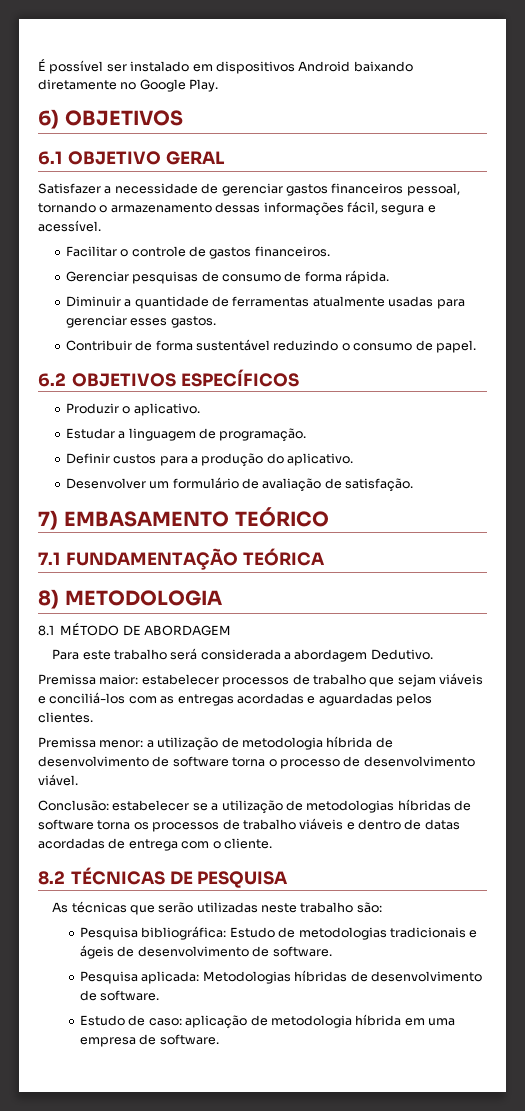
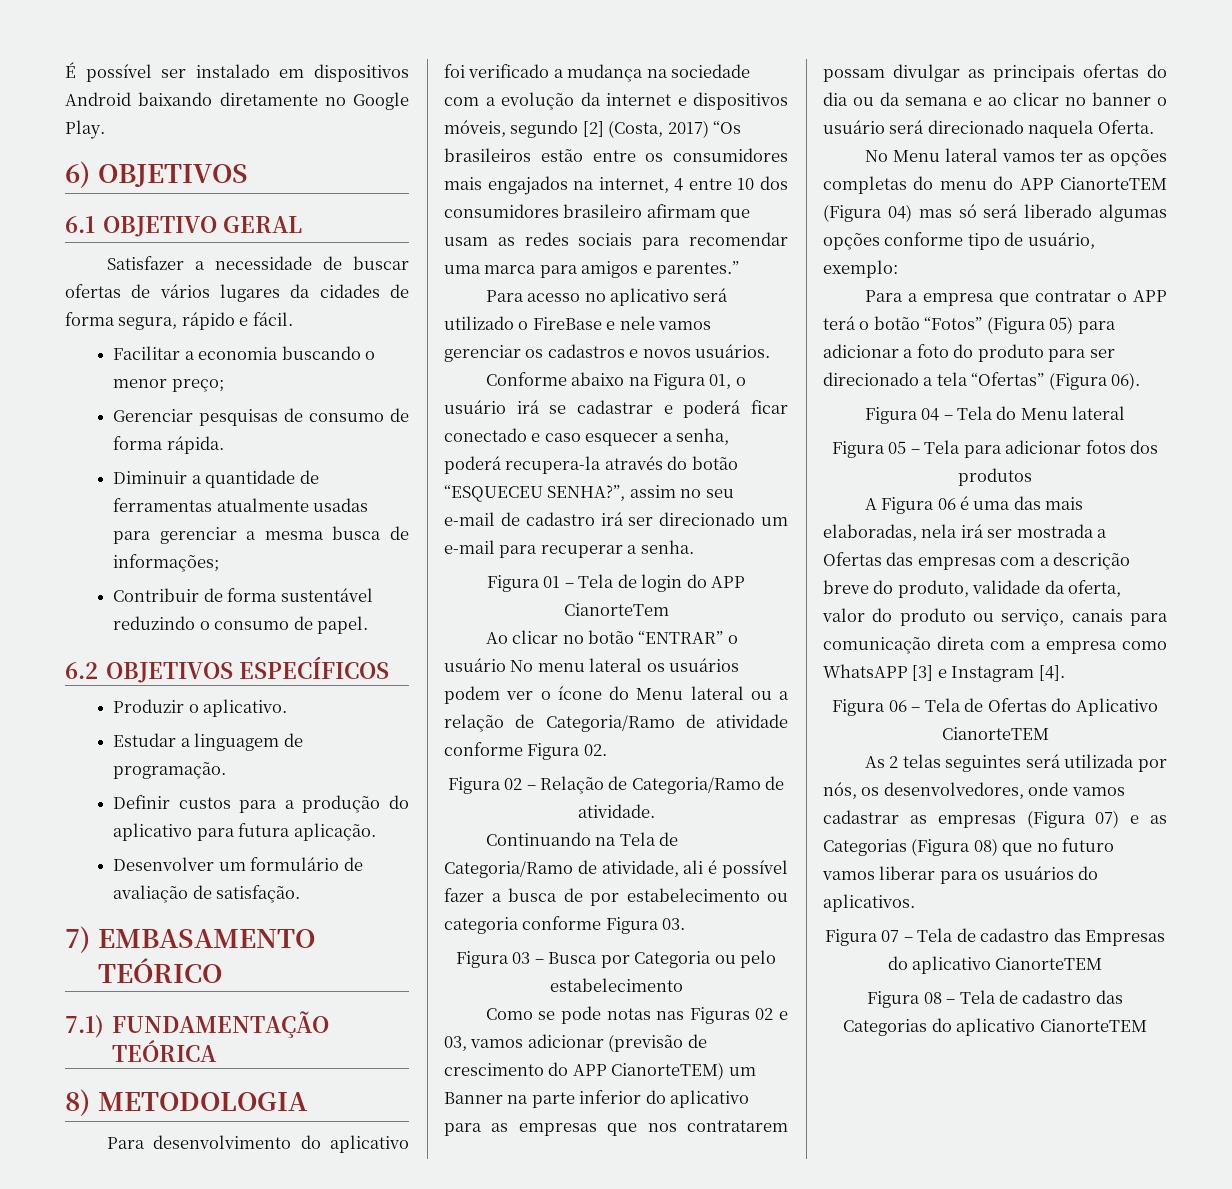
- Satisfazer a necessidade de gerenciar gastos financeiros pessoal, tornando o armazenamento dessas informações fácil, segura e acessível.
- Facilitar o controle de gastos financeiros.
+ Satisfazer a necessidade de buscar ofertas de vários lugares da cidades de forma segura, rápido e fácil.
+ Facilitar a economia buscando o menor preço;
- Diminuir a quantidade de ferramentas atualmente usadas para gerenciar esses gastos.
+ Diminuir a quantidade de ferramentas atualmente usadas para gerenciar a mesma busca de informações;
- Definir custos para a produção do aplicativo.
+ Definir custos para a produção do aplicativo para futura aplicação.
- 7.1 FUNDAMENTAÇÃO TEÓRICA
+ 7.1) FUNDAMENTAÇÃO TEÓRICA
- 8.1 MÉTODO DE ABORDAGEM
- Para este trabalho será considerada a abordagem Dedutivo.
- Premissa maior: estabelecer processos de trabalho que sejam viáveis e conciliá-los com as entregas acordadas e aguardadas pelos clientes.
- Premissa menor: a utilização de metodologia híbrida de desenvolvimento de software torna o processo de desenvolvimento viável.
- Conclusão: estabelecer se a utilização de metodologias híbridas de software torna os processos de trabalho viáveis e dentro de datas acordadas de entrega com o cliente.
- 8.2 TÉCNICAS DE PESQUISA
- As técnicas que serão utilizadas neste trabalho são:
- Pesquisa bibliográfica: Estudo de metodologias tradicionais e ágeis de desenvolvimento de software.
- Pesquisa aplicada: Metodologias híbridas de desenvolvimento de software.
- Estudo de caso: aplicação de metodologia híbrida em uma empresa de software.
+ Para desenvolvimento do aplicativo foi verificado a mudança na sociedade com a evolução da internet e dispositivos móveis, segundo [2] (Costa, 2017) “Os brasileiros estão entre os consumidores mais engajados na internet, 4 entre 10 dos consumidores brasileiro afirmam que usam as redes sociais para recomendar uma marca para amigos e parentes.”
+ Para acesso no aplicativo será utilizado o FireBase e nele vamos gerenciar os cadastros e novos usuários.
+ Conforme abaixo na Figura 01, o usuário irá se cadastrar e poderá ficar conectado e caso esquecer a senha, poderá recupera-la através do botão “ESQUECEU SENHA?”, assim no seu e-mail de cadastro irá ser direcionado um e-mail para recuperar a senha.
+ Figura 01 – Tela de login do APP CianorteTem
+ Ao clicar no botão “ENTRAR” o usuário No menu lateral os usuários podem ver o ícone do Menu lateral ou a relação de Categoria/Ramo de atividade conforme Figura 02.
+ Figura 02 – Relação de Categoria/Ramo de atividade.
+ Continuando na Tela de Categoria/Ramo de atividade, ali é possível fazer a busca de por estabelecimento ou categoria conforme Figura 03.
+ Figura 03 – Busca por Categoria ou pelo estabelecimento
+ Como se pode notas nas Figuras 02 e 03, vamos adicionar (previsão de crescimento do APP CianorteTEM) um Banner na parte inferior do aplicativo para as empresas que nos contratarem possam divulgar as principais ofertas do dia ou da semana e ao clicar no banner o usuário será direcionado naquela Oferta.
+ No Menu lateral vamos ter as opções completas do menu do APP CianorteTEM (Figura 04) mas só será liberado algumas opções conforme tipo de usuário, exemplo:
+ Para a empresa que contratar o APP terá o botão “Fotos” (Figura 05) para adicionar a foto do produto para ser direcionado a tela “Ofertas” (Figura 06).
+ Figura 04 – Tela do Menu lateral
+ Figura 05 – Tela para adicionar fotos dos produtos
+ A Figura 06 é uma das mais elaboradas, nela irá ser mostrada a Ofertas das empresas com a descrição breve do produto, validade da oferta, valor do produto ou serviço, canais para comunicação direta com a empresa como WhatsAPP [3] e Instagram [4].
+ Figura 06 – Tela de Ofertas do Aplicativo CianorteTEM
+ As 2 telas seguintes será utilizada por nós, os desenvolvedores, onde vamos cadastrar as empresas (Figura 07) e as Categorias (Figura 08) que no futuro vamos liberar para os usuários do aplicativos.
+ Figura 07 – Tela de cadastro das Empresas do aplicativo CianorteTEM
+ Figura 08 – Tela de cadastro das Categorias do aplicativo CianorteTEM

